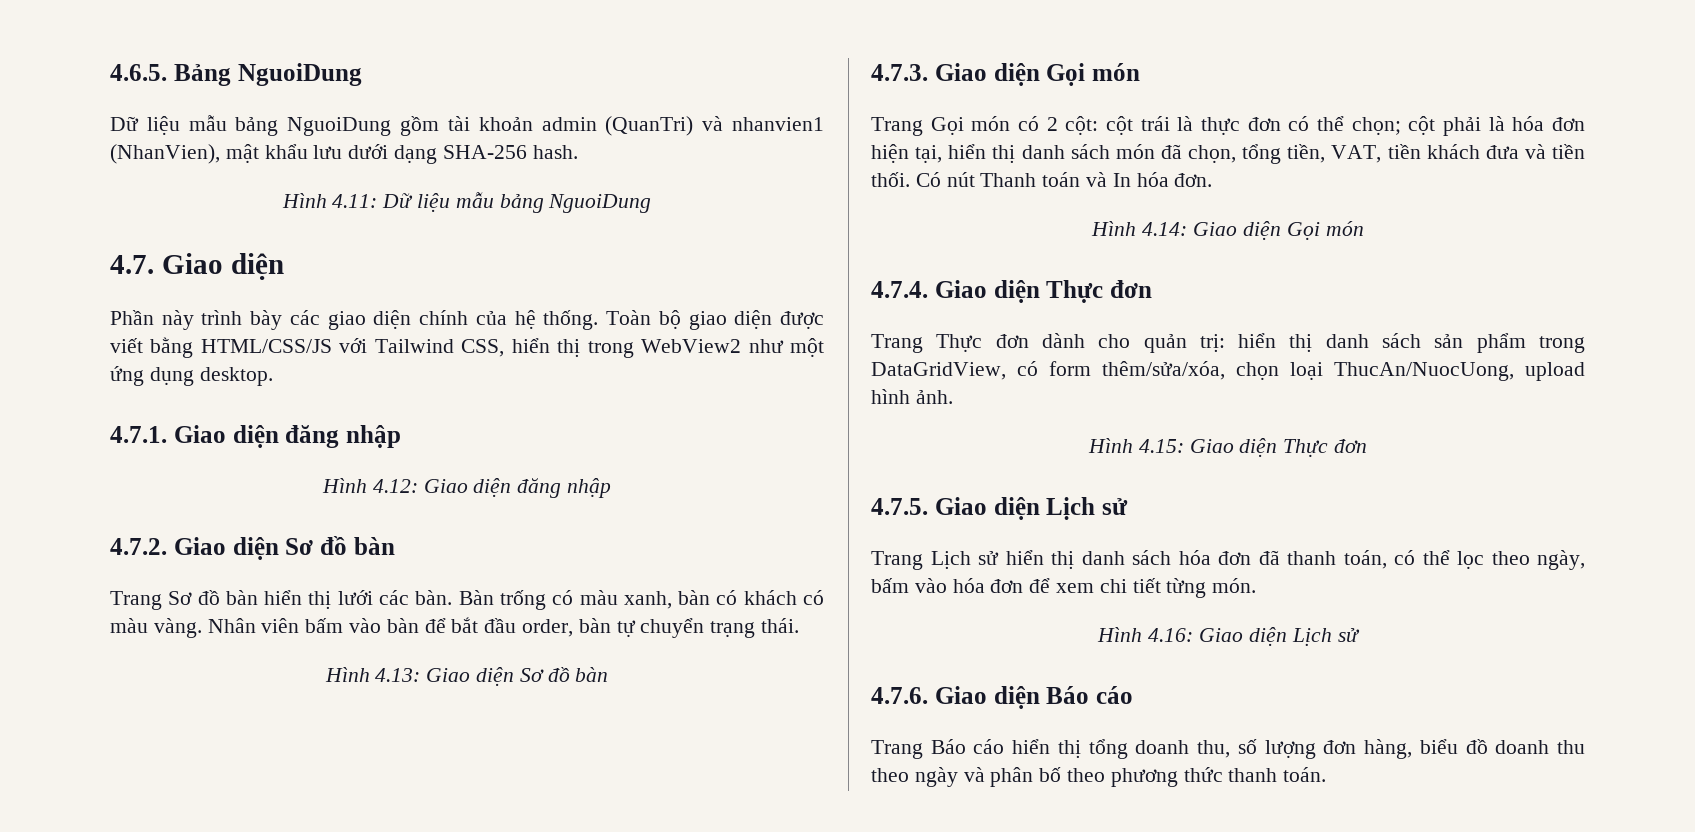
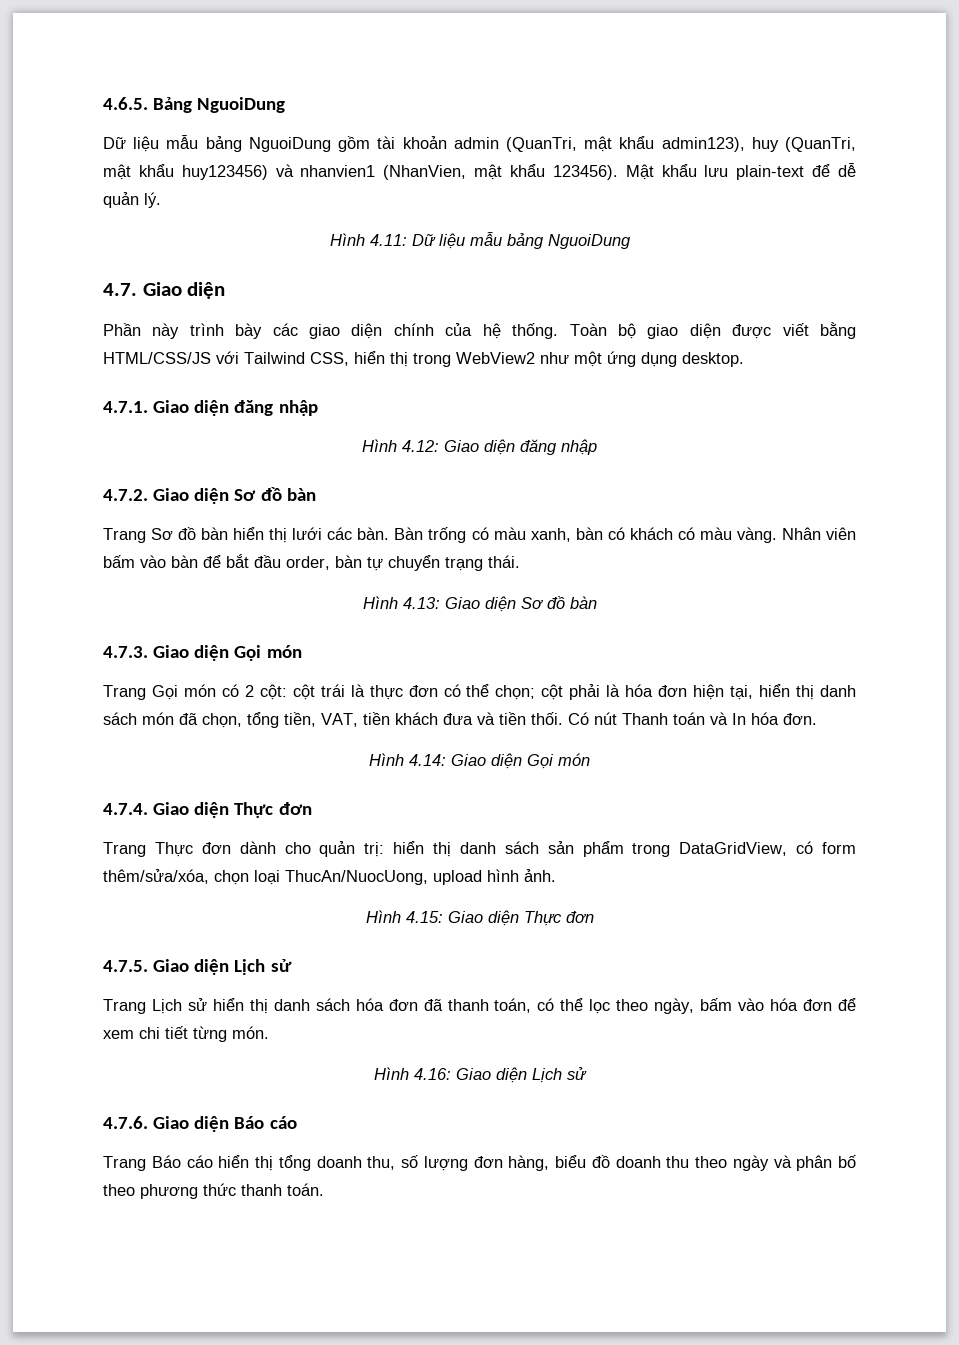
- Dữ liệu mẫu bảng NguoiDung gồm tài khoản admin (QuanTri) và nhanvien1 (NhanVien), mật khẩu lưu dưới dạng SHA-256 hash.
+ Dữ liệu mẫu bảng NguoiDung gồm tài khoản admin (QuanTri, mật khẩu admin123), huy (QuanTri, mật khẩu huy123456) và nhanvien1 (NhanVien, mật khẩu 123456). Mật khẩu lưu plain-text để dễ quản lý.

